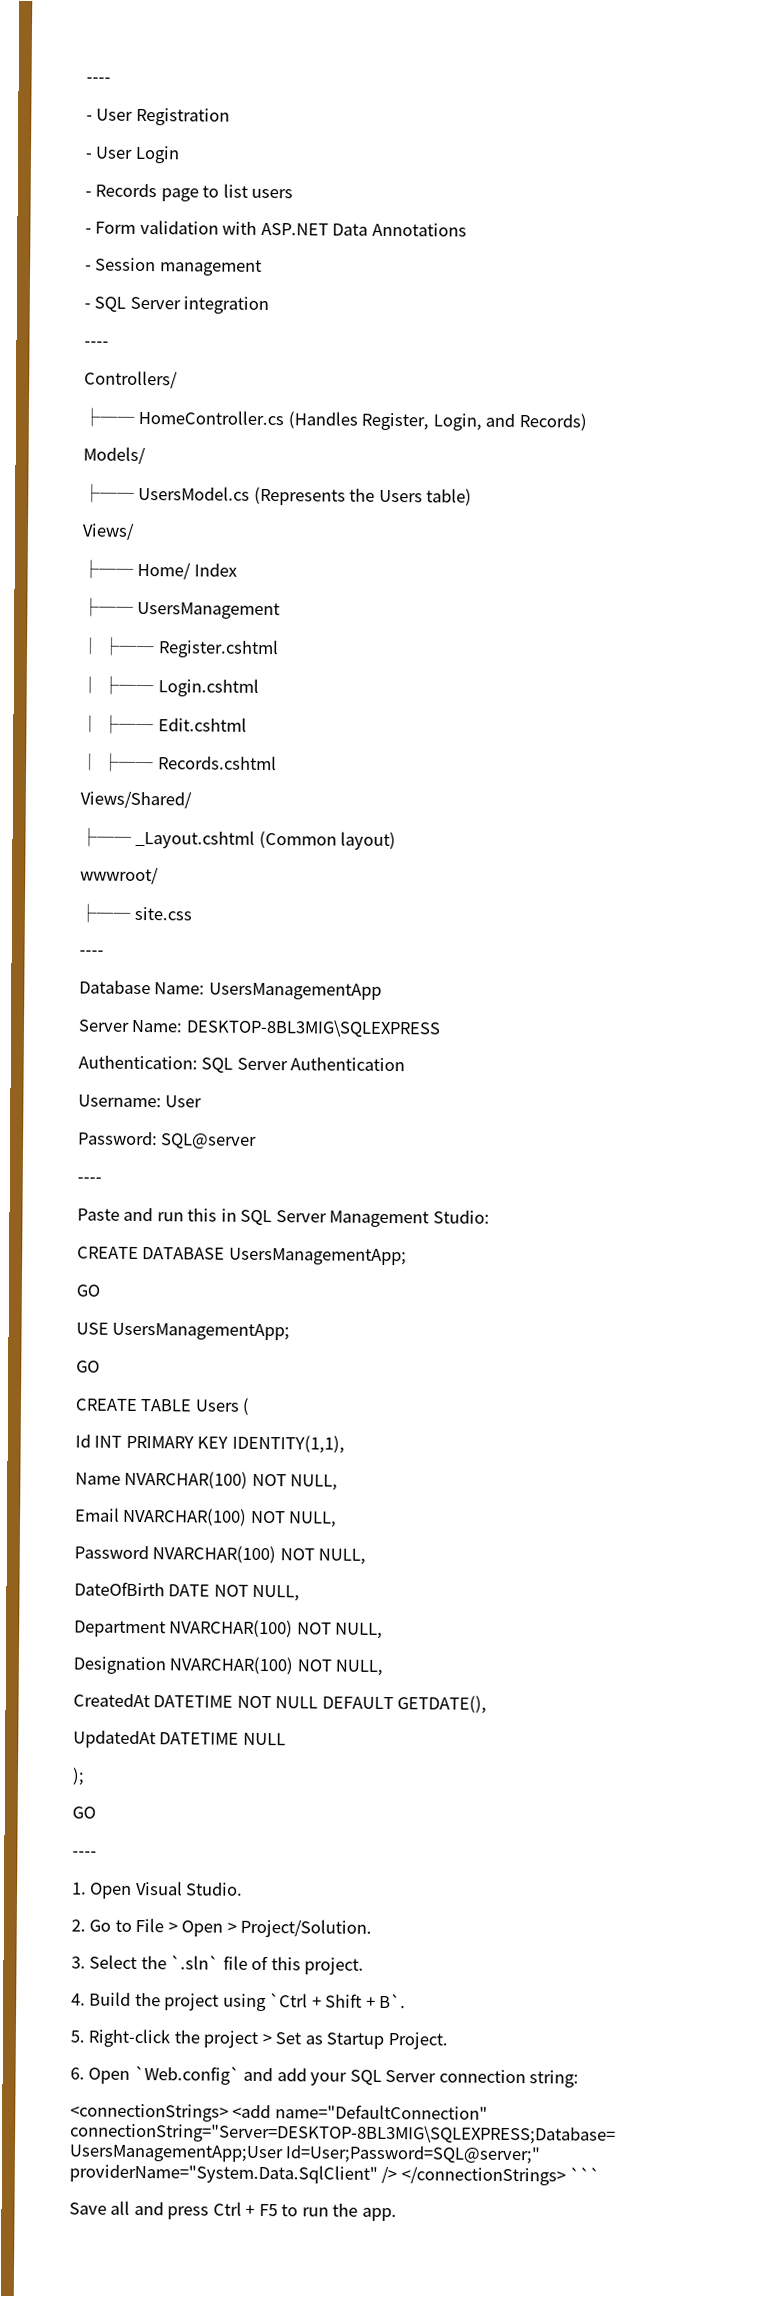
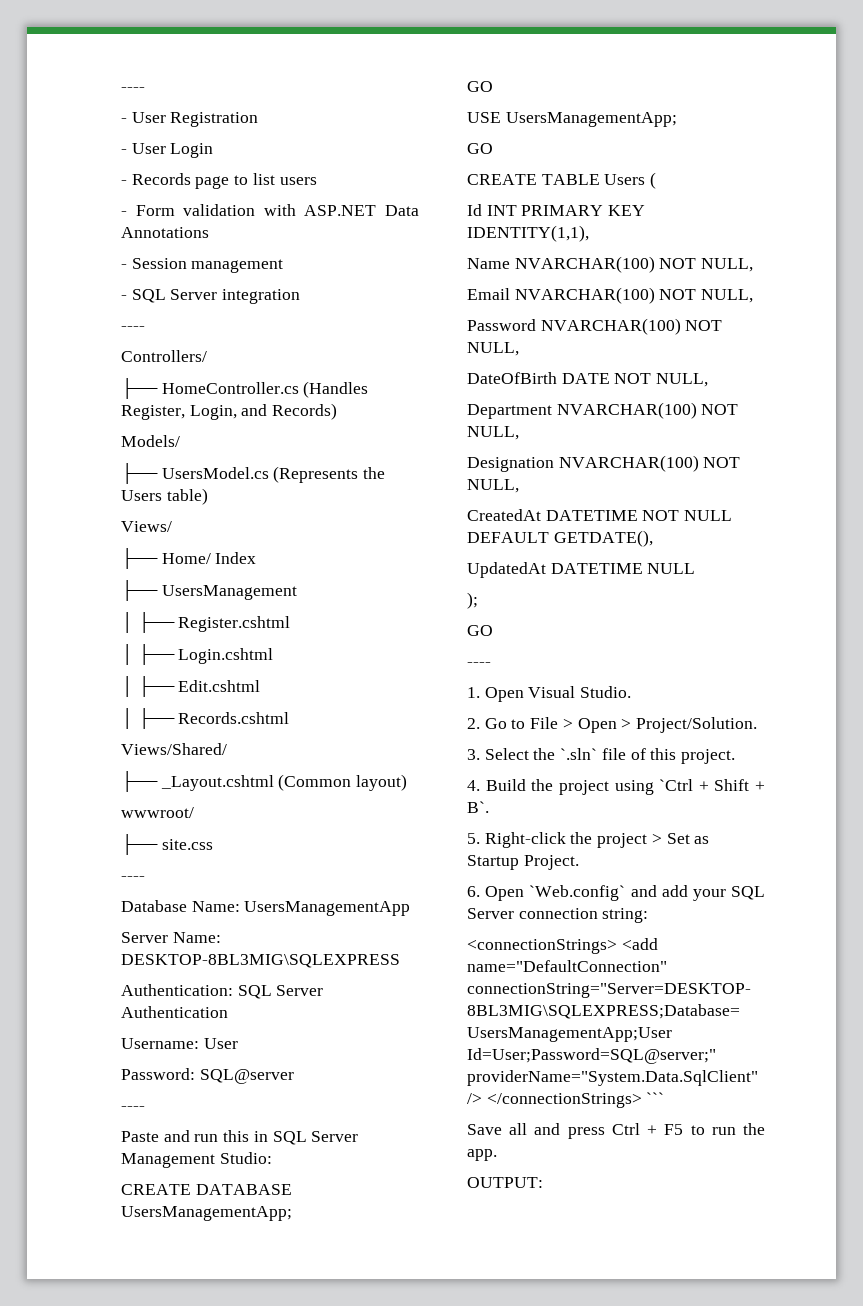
+ OUTPUT:

